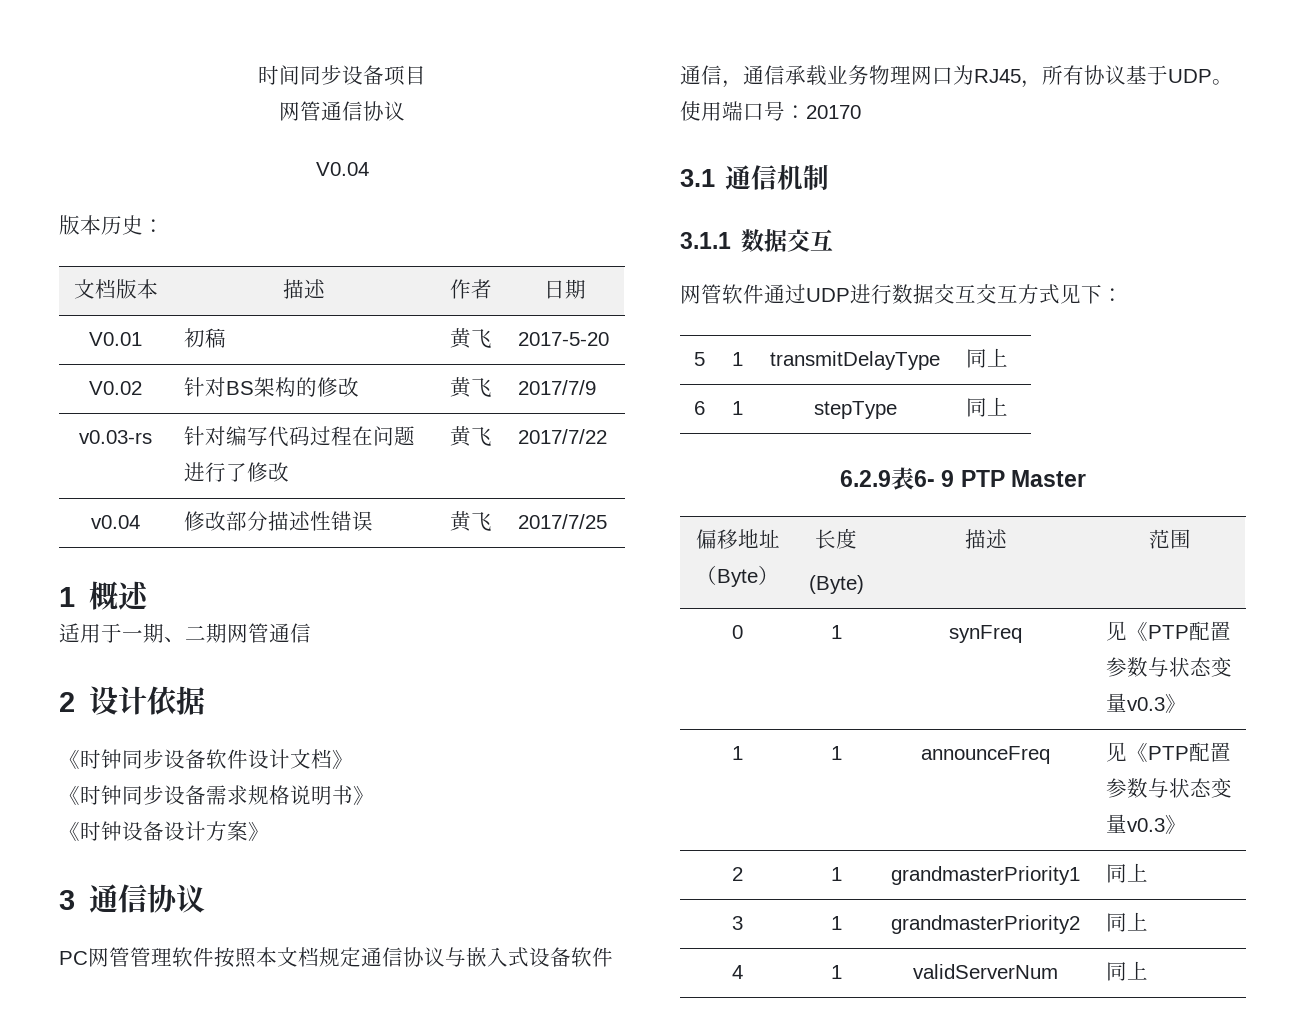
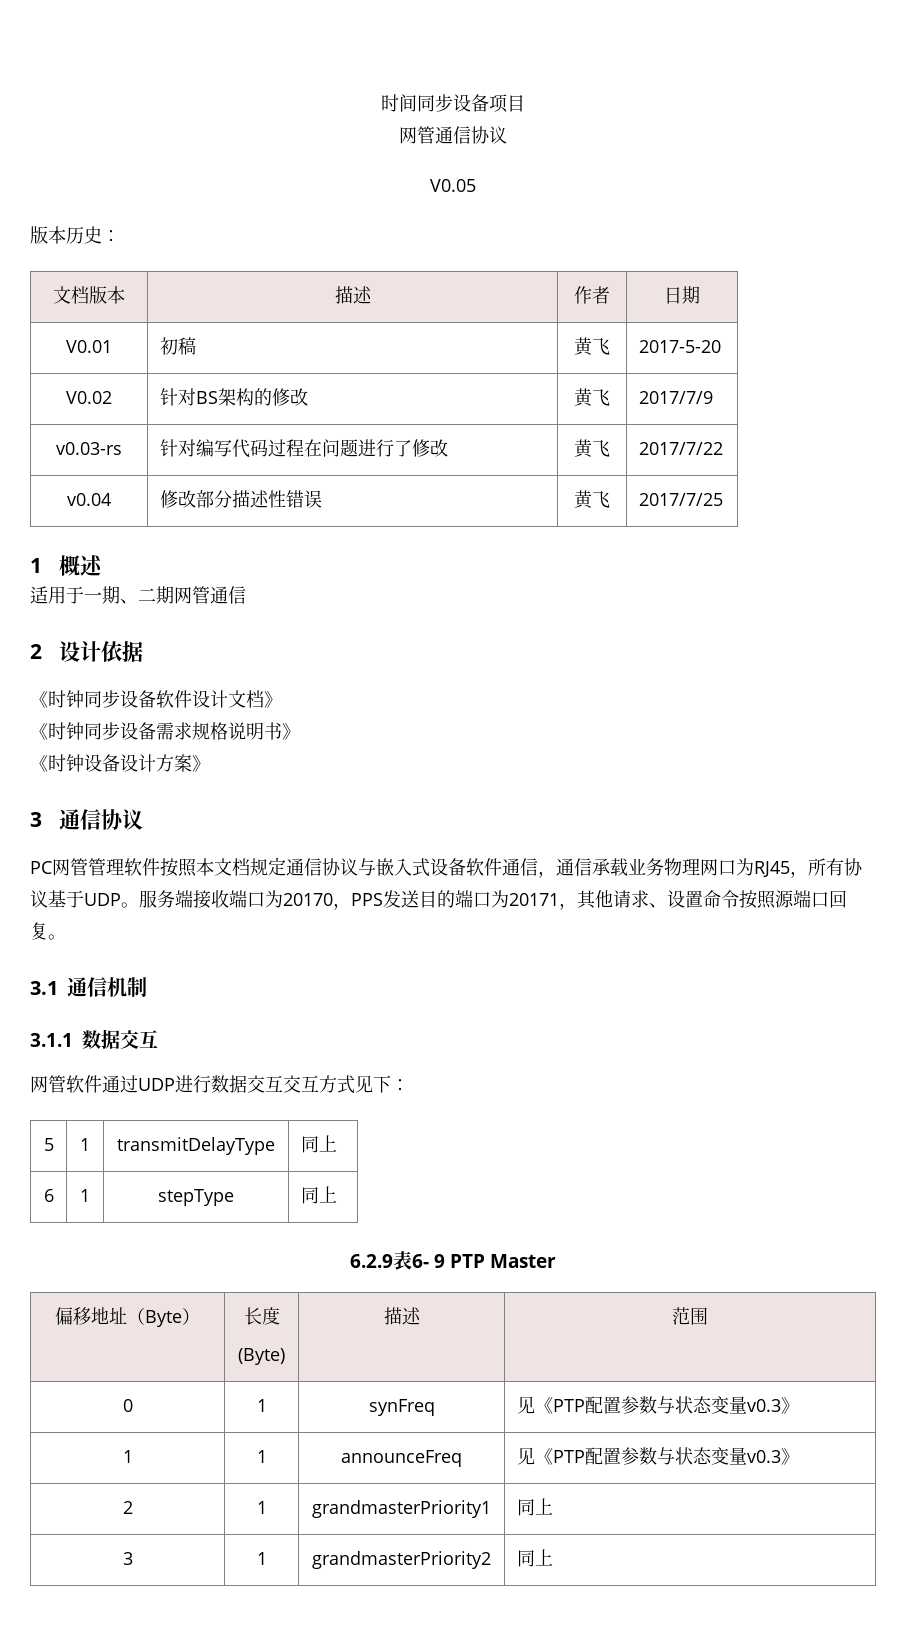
- V0.04
+ V0.05
- 使用端口号：20170
+ 服务端接收端口为20170，PPS发送目的端口为20171，其他请求、设置命令按照源端口回复。
- 4 | 1 | validServerNum | 同上

